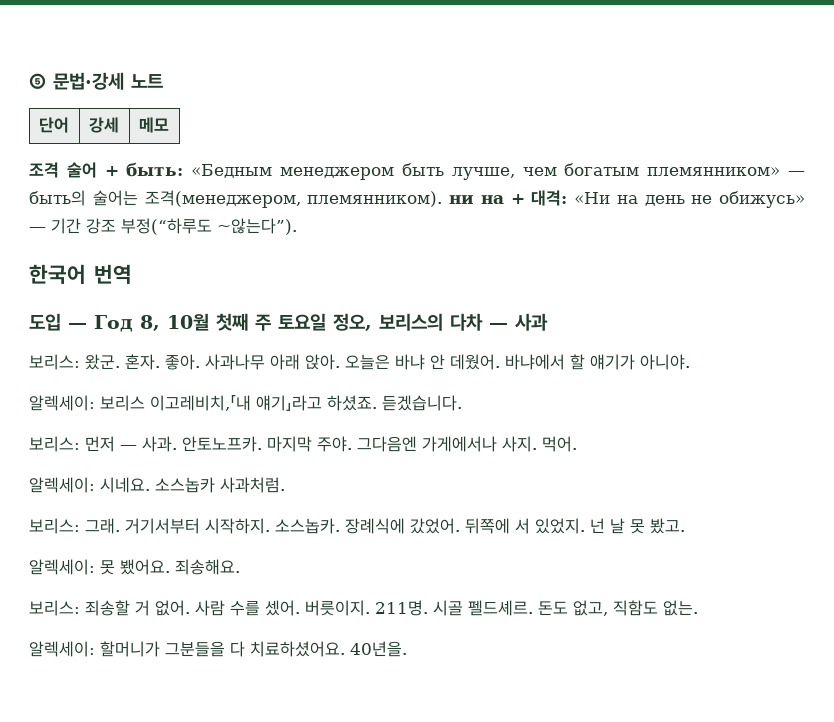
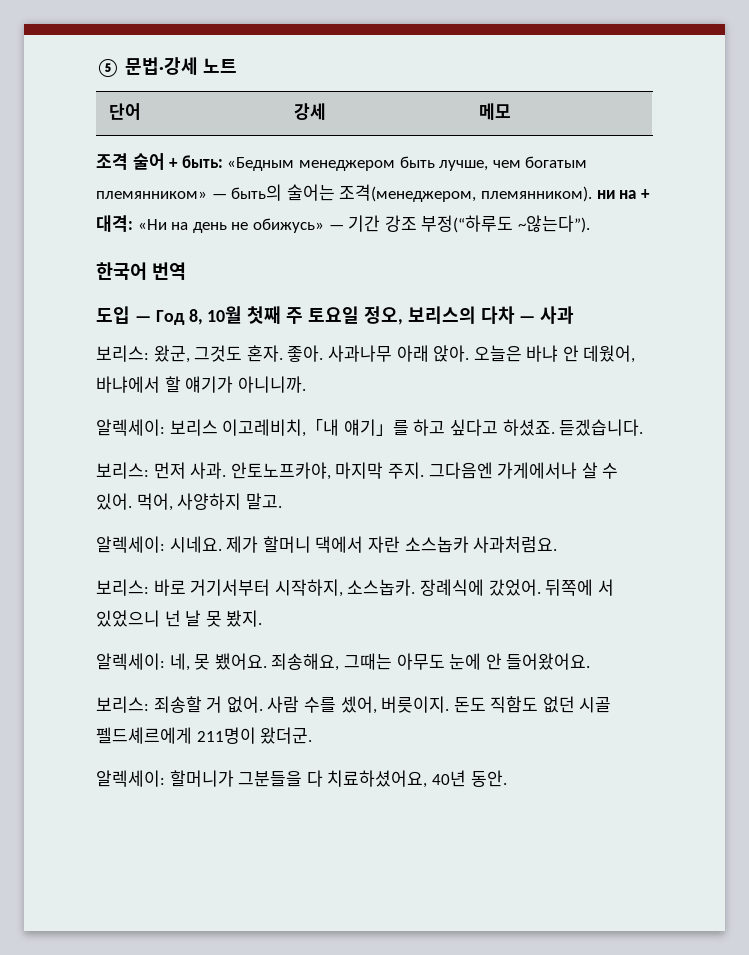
- 보리스: 왔군. 혼자.
+ 보리스: 왔군, 그것도 혼자.
- 오늘은 바냐 안 데웠어. 바냐에서 할 얘기가 아니야.
+ 오늘은 바냐 안 데웠어, 바냐에서 할 얘기가 아니니까.
- 알렉세이: 보리스 이고레비치,「내 얘기」라고 하셨죠.
+ 알렉세이: 보리스 이고레비치,「내 얘기」를 하고 싶다고 하셨죠.
- 보리스: 먼저 — 사과. 안토노프카. 마지막 주야. 그다음엔 가게에서나 사지. 먹어.
- 알렉세이: 시네요. 소스놉카 사과처럼.
- 보리스: 그래. 거기서부터 시작하지. 소스놉카.
+ 보리스: 먼저 사과. 안토노프카야, 마지막 주지. 그다음엔 가게에서나 살 수 있어. 먹어, 사양하지 말고.
+ 알렉세이: 시네요. 제가 할머니 댁에서 자란 소스놉카 사과처럼요.
+ 보리스: 바로 거기서부터 시작하지, 소스놉카.
- 뒤쪽에 서 있었지. 넌 날 못 봤고.
- 알렉세이: 못 뵀어요.
+ 뒤쪽에 서 있었으니 넌 날 못 봤지.
+ 알렉세이: 네, 못 뵀어요.
- 죄송해요.
+ 죄송해요, 그때는 아무도 눈에 안 들어왔어요.
- 사람 수를 셌어. 버릇이지. 211명. 시골 펠드셰르. 돈도 없고, 직함도 없는.
+ 사람 수를 셌어, 버릇이지. 돈도 직함도 없던 시골 펠드셰르에게 211명이 왔더군.
- 알렉세이: 할머니가 그분들을 다 치료하셨어요. 40년을.
+ 알렉세이: 할머니가 그분들을 다 치료하셨어요, 40년 동안.

